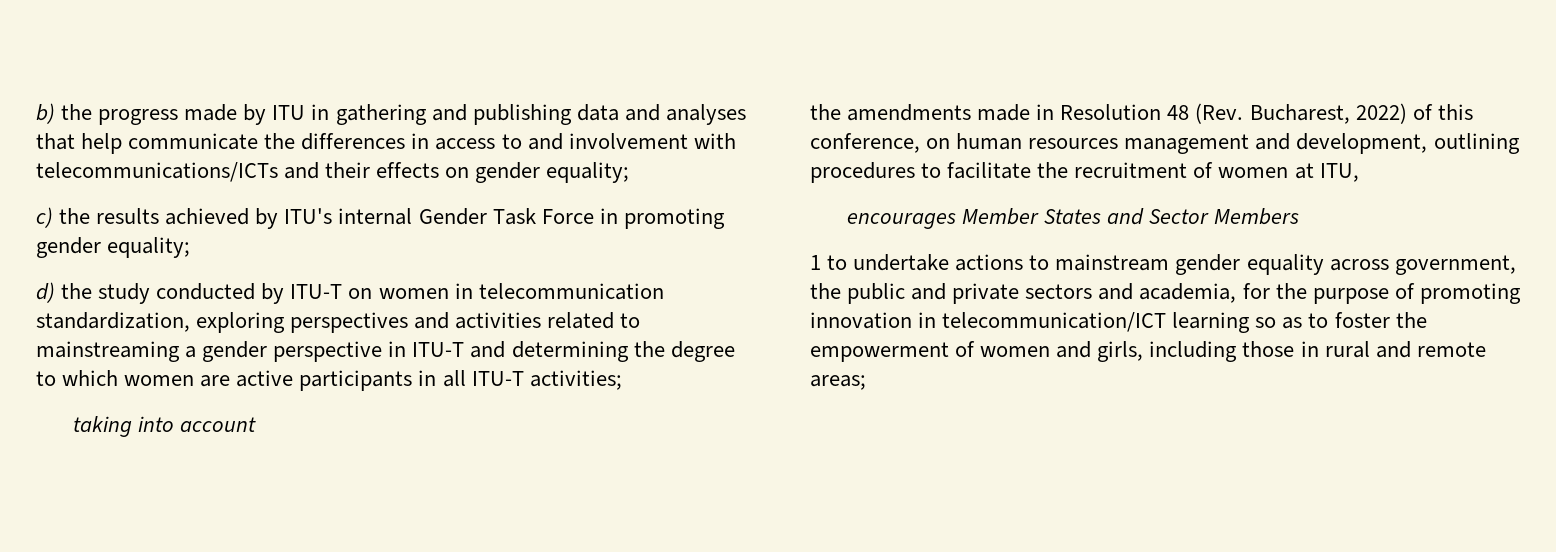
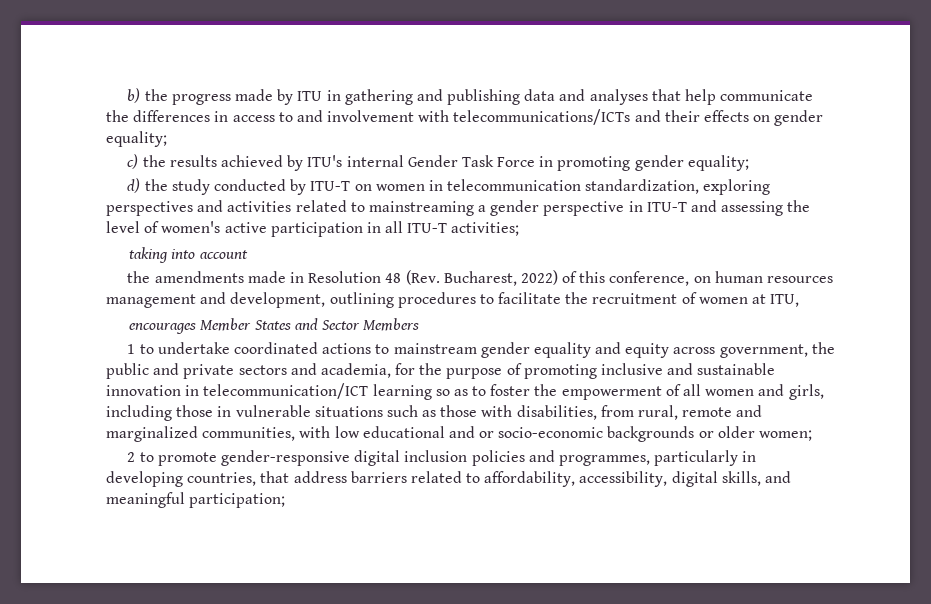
- d) the study conducted by ITU-T on women in telecommunication standardization, exploring perspectives and activities related to mainstreaming a gender perspective in ITU-T and determining the degree to which women are active participants in all ITU-T activities;
+ d) the study conducted by ITU-T on women in telecommunication standardization, exploring perspectives and activities related to mainstreaming a gender perspective in ITU-T and assessing the level of women's active participation in all ITU-T activities;
- 1 to undertake actions to mainstream gender equality across government, the public and private sectors and academia, for the purpose of promoting innovation in telecommunication/ICT learning so as to foster the empowerment of women and girls, including those in rural and remote areas;
+ 1 to undertake coordinated actions to mainstream gender equality and equity across government, the public and private sectors and academia, for the purpose of promoting inclusive and sustainable innovation in telecommunication/ICT learning so as to foster the empowerment of all women and girls, including those in vulnerable situations such as those with disabilities, from rural, remote and marginalized communities, with low educational and or socio-economic backgrounds or older women;
+ 2 to promote gender-responsive digital inclusion policies and programmes, particularly in developing countries, that address barriers related to affordability, accessibility, digital skills, and meaningful participation;

